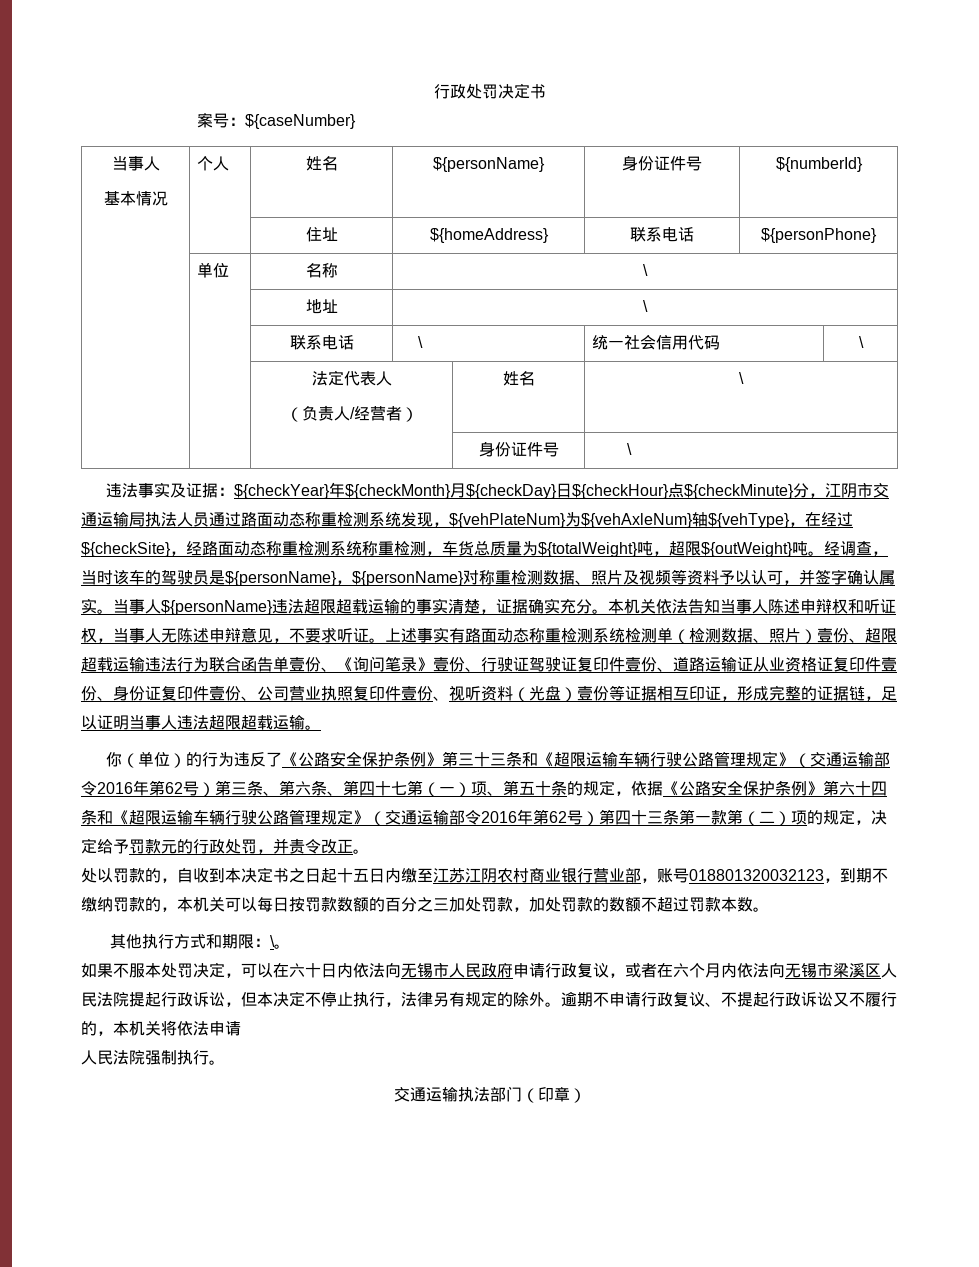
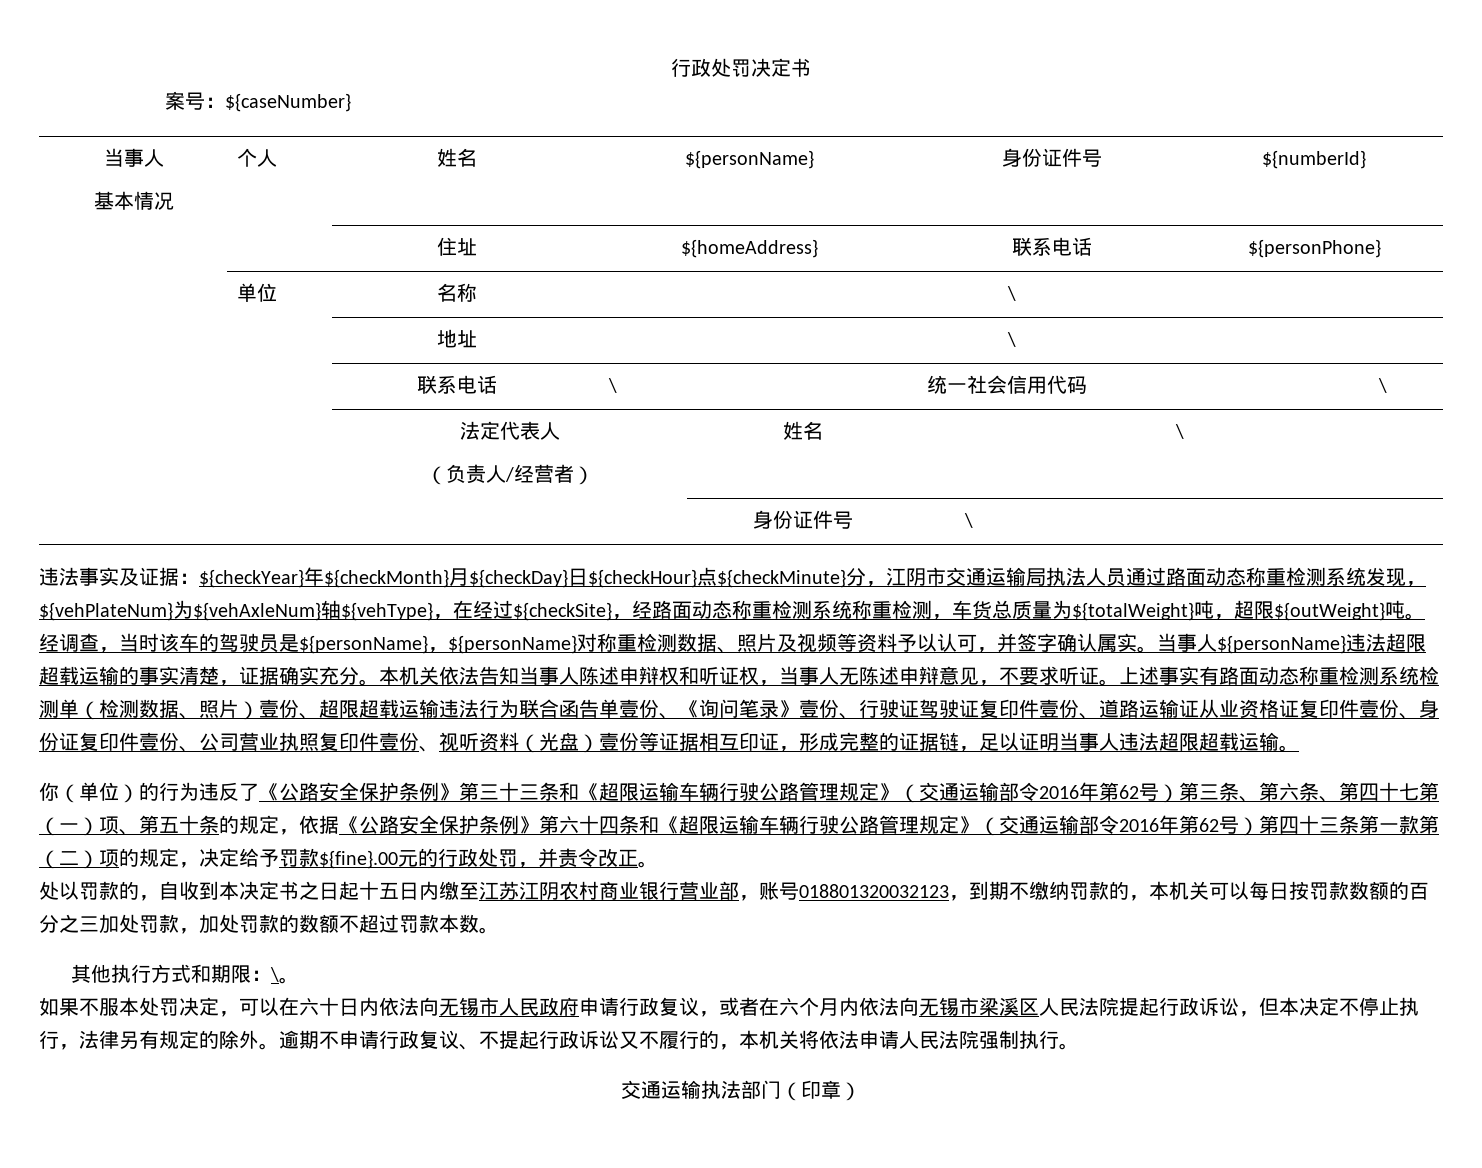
- 你（单位）的行为违反了《公路安全保护条例》第三十三条和《超限运输车辆行驶公路管理规定》（交通运输部令2016年第62号）第三条、第六条、第四十七第（一）项、第五十条的规定，依据《公路安全保护条例》第六十四条和《超限运输车辆行驶公路管理规定》（交通运输部令2016年第62号）第四十三条第一款第（二）项的规定，决定给予罚款元的行政处罚，并责令改正。
+ 你（单位）的行为违反了《公路安全保护条例》第三十三条和《超限运输车辆行驶公路管理规定》（交通运输部令2016年第62号）第三条、第六条、第四十七第（一）项、第五十条的规定，依据《公路安全保护条例》第六十四条和《超限运输车辆行驶公路管理规定》（交通运输部令2016年第62号）第四十三条第一款第（二）项的规定，决定给予罚款${fine}.00元的行政处罚，并责令改正。
- 逾期不申请行政复议、不提起行政诉讼又不履行的，本机关将依法申请
- 人民法院强制执行。
+ 逾期不申请行政复议、不提起行政诉讼又不履行的，本机关将依法申请人民法院强制执行。

